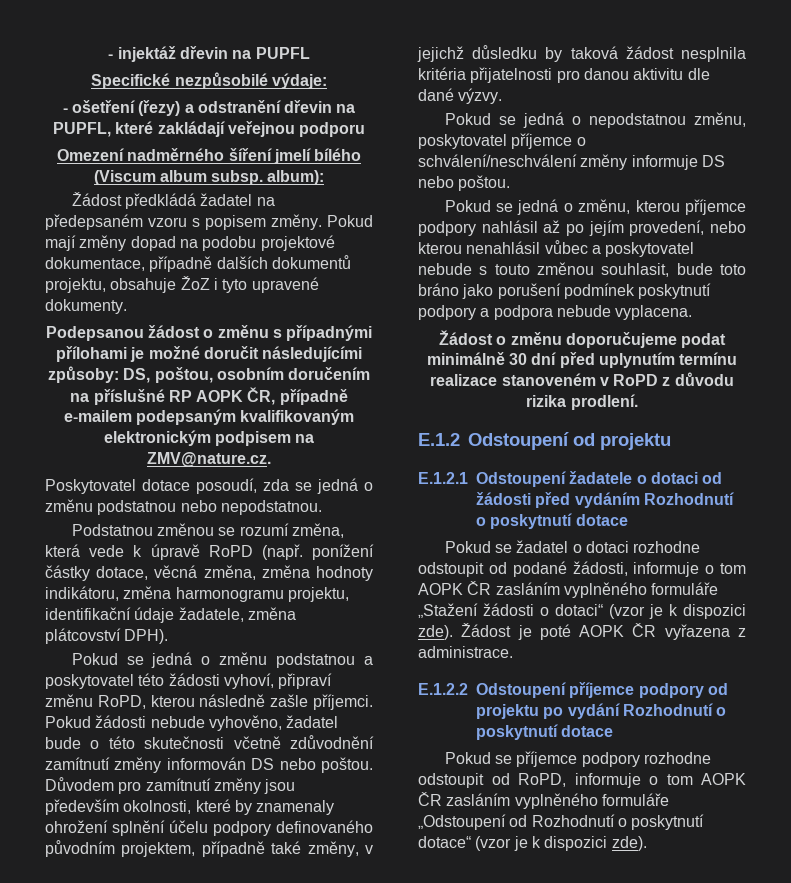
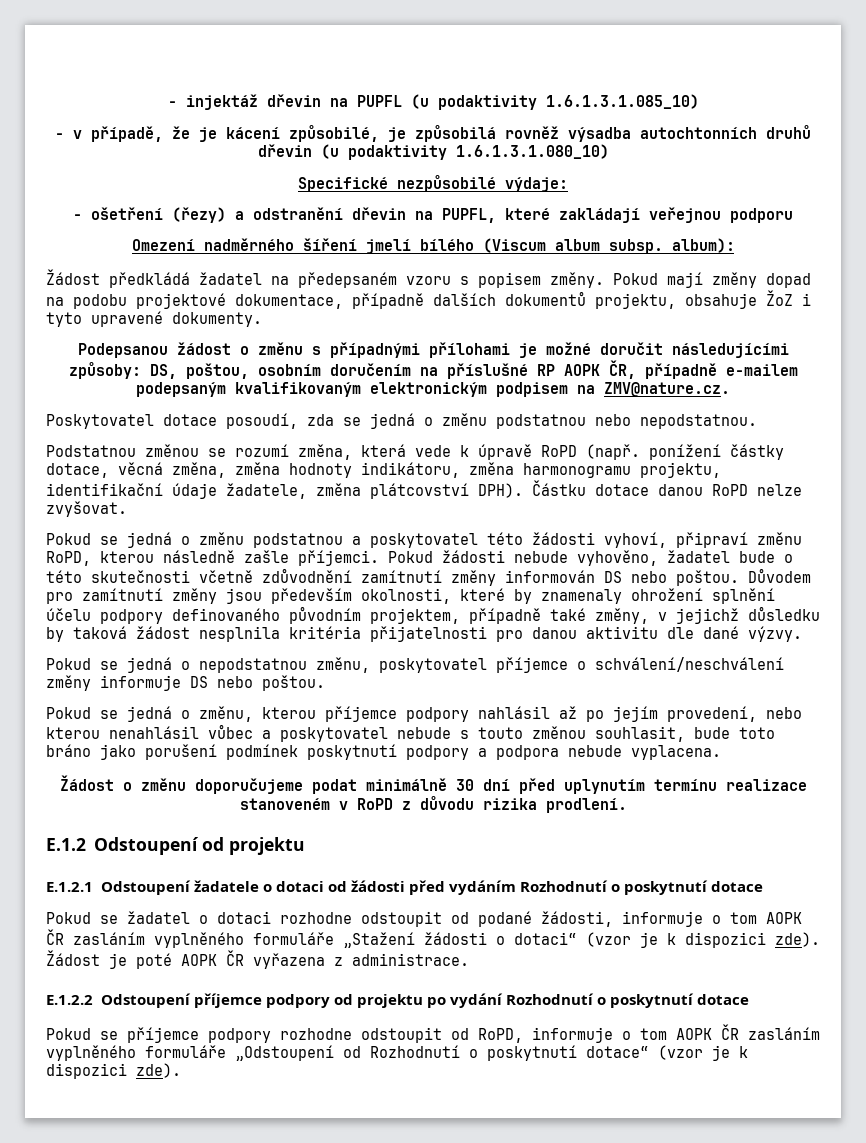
- - injektáž dřevin na PUPFL
+ - injektáž dřevin na PUPFL (u podaktivity 1.6.1.3.1.085_10)
+ - v případě, že je kácení způsobilé, je způsobilá rovněž výsadba autochtonních druhů dřevin (u podaktivity 1.6.1.3.1.080_10)
+ Částku dotace danou RoPD nelze zvyšovat.

